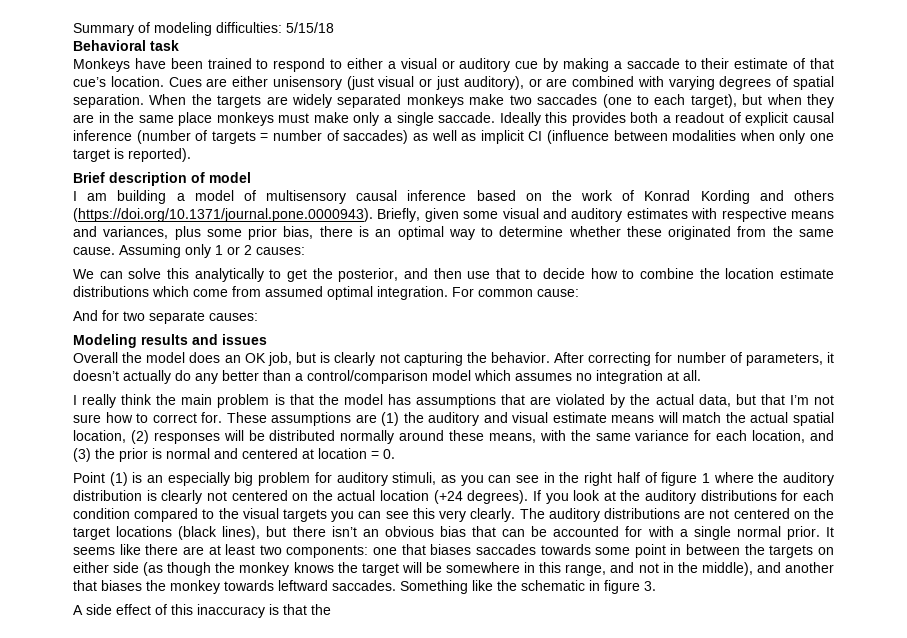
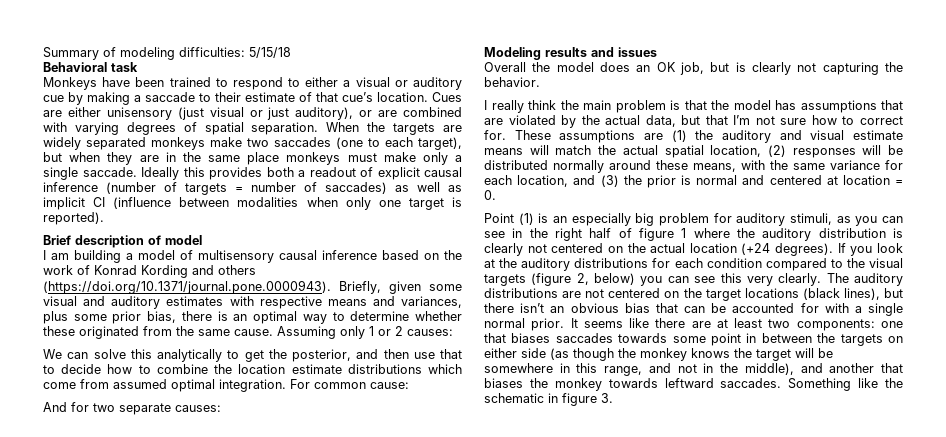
- After correcting for number of parameters, it doesn’t actually do any better than a control/comparison model which assumes no integration at all.
- If you look at the auditory distributions for each condition compared to the visual targets you can see this very clearly.
+ If you look at the auditory distributions for each condition compared to the visual targets (figure 2, below) you can see this very clearly.
- A side effect of this inaccuracy is that the

